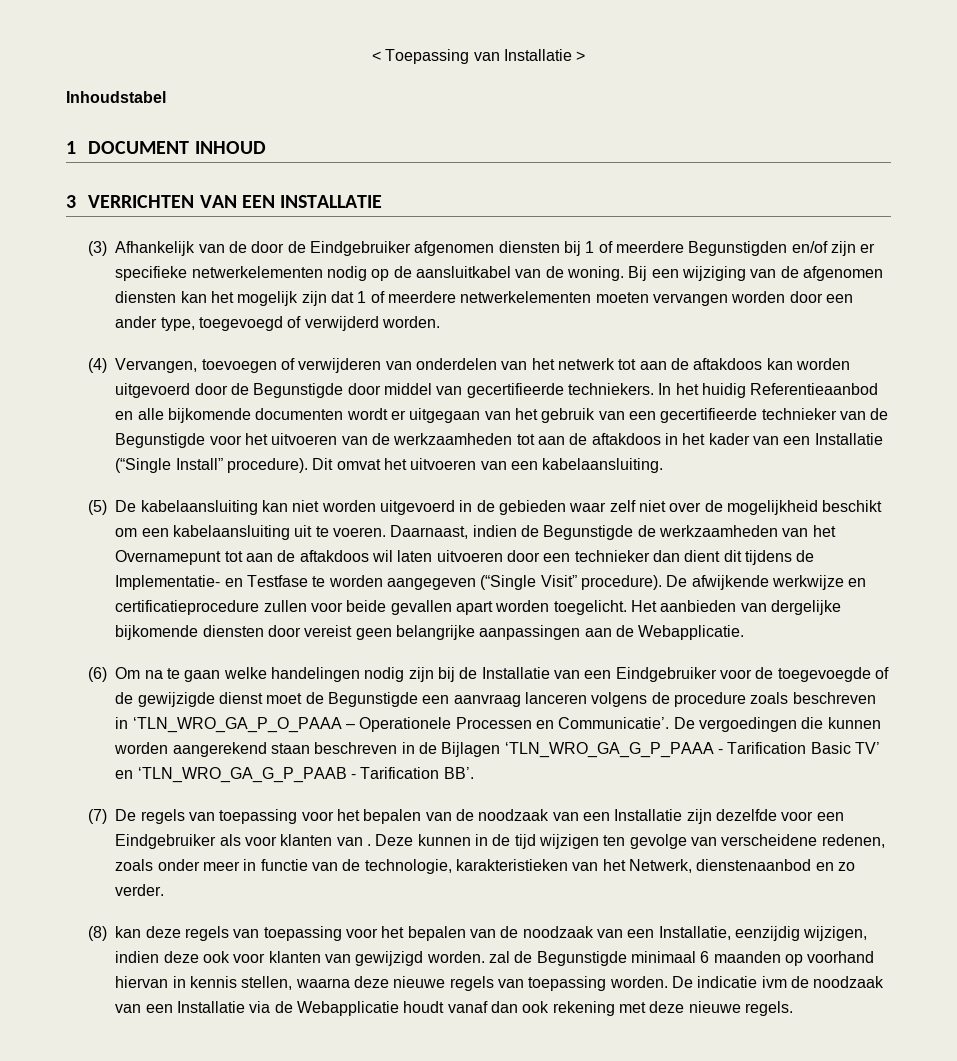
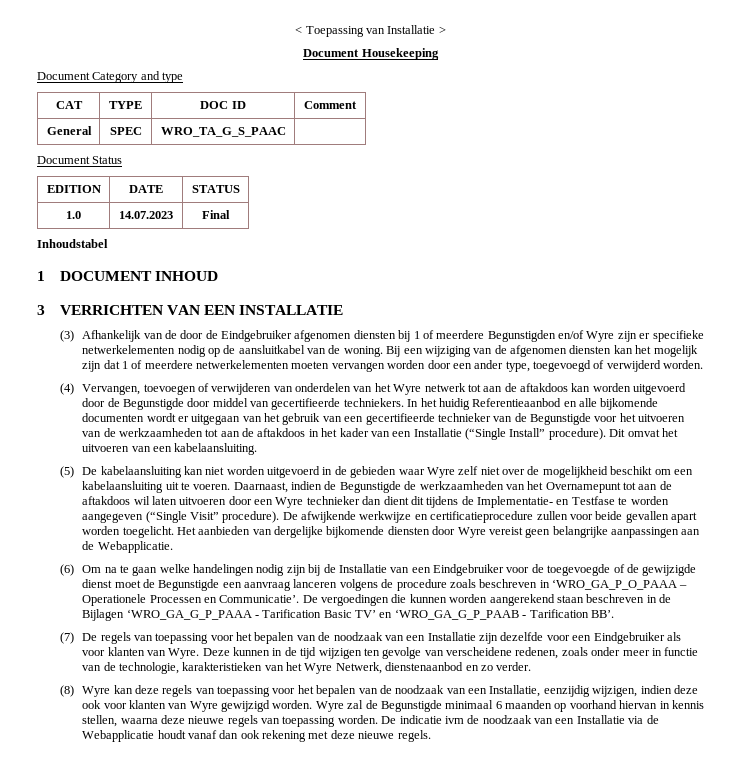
+ Document Housekeeping
+ Document Category and type
+ CAT | TYPE | DOC ID | Comment
+ General | SPEC | WRO_TA_G_S_PAAC |
+ Document Status
+ EDITION | DATE | STATUS
+ 1.0 | 14.07.2023 | Final
- (3) Afhankelijk van de door de Eindgebruiker afgenomen diensten bij 1 of meerdere Begunstigden en/of zijn er specifieke netwerkelementen nodig op de aansluitkabel van de woning.
+ (3) Afhankelijk van de door de Eindgebruiker afgenomen diensten bij 1 of meerdere Begunstigden en/of Wyre zijn er specifieke netwerkelementen nodig op de aansluitkabel van de woning.
- (4) Vervangen, toevoegen of verwijderen van onderdelen van het netwerk tot aan de aftakdoos kan worden uitgevoerd door de Begunstigde door middel van gecertifieerde techniekers.
+ (4) Vervangen, toevoegen of verwijderen van onderdelen van het Wyre netwerk tot aan de aftakdoos kan worden uitgevoerd door de Begunstigde door middel van gecertifieerde techniekers.
- (5) De kabelaansluiting kan niet worden uitgevoerd in de gebieden waar zelf niet over de mogelijkheid beschikt om een kabelaansluiting uit te voeren.
+ (5) De kabelaansluiting kan niet worden uitgevoerd in de gebieden waar Wyre zelf niet over de mogelijkheid beschikt om een kabelaansluiting uit te voeren.
- Daarnaast, indien de Begunstigde de werkzaamheden van het Overnamepunt tot aan de aftakdoos wil laten uitvoeren door een technieker dan dient dit tijdens de Implementatie- en Testfase te worden aangegeven (“Single Visit” procedure).
+ Daarnaast, indien de Begunstigde de werkzaamheden van het Overnamepunt tot aan de aftakdoos wil laten uitvoeren door een Wyre technieker dan dient dit tijdens de Implementatie- en Testfase te worden aangegeven (“Single Visit” procedure).
- Het aanbieden van dergelijke bijkomende diensten door vereist geen belangrijke aanpassingen aan de Webapplicatie.
+ Het aanbieden van dergelijke bijkomende diensten door Wyre vereist geen belangrijke aanpassingen aan de Webapplicatie.
- (6) Om na te gaan welke handelingen nodig zijn bij de Installatie van een Eindgebruiker voor de toegevoegde of de gewijzigde dienst moet de Begunstigde een aanvraag lanceren volgens de procedure zoals beschreven in ‘TLN_WRO_GA_P_O_PAAA – Operationele Processen en Communicatie’.
+ (6) Om na te gaan welke handelingen nodig zijn bij de Installatie van een Eindgebruiker voor de toegevoegde of de gewijzigde dienst moet de Begunstigde een aanvraag lanceren volgens de procedure zoals beschreven in ‘WRO_GA_P_O_PAAA – Operationele Processen en Communicatie’.
- De vergoedingen die kunnen worden aangerekend staan beschreven in de Bijlagen ‘TLN_WRO_GA_G_P_PAAA - Tarification Basic TV’ en ‘TLN_WRO_GA_G_P_PAAB - Tarification BB’.
+ De vergoedingen die kunnen worden aangerekend staan beschreven in de Bijlagen ‘WRO_GA_G_P_PAAA - Tarification Basic TV’ en ‘WRO_GA_G_P_PAAB - Tarification BB’.
- (7) De regels van toepassing voor het bepalen van de noodzaak van een Installatie zijn dezelfde voor een Eindgebruiker als voor klanten van .
+ (7) De regels van toepassing voor het bepalen van de noodzaak van een Installatie zijn dezelfde voor een Eindgebruiker als voor klanten van Wyre.
- Deze kunnen in de tijd wijzigen ten gevolge van verscheidene redenen, zoals onder meer in functie van de technologie, karakteristieken van het Netwerk, dienstenaanbod en zo verder.
+ Deze kunnen in de tijd wijzigen ten gevolge van verscheidene redenen, zoals onder meer in functie van de technologie, karakteristieken van het Wyre Netwerk, dienstenaanbod en zo verder.
- (8) kan deze regels van toepassing voor het bepalen van de noodzaak van een Installatie, eenzijdig wijzigen, indien deze ook voor klanten van gewijzigd worden. zal de Begunstigde minimaal 6 maanden op voorhand hiervan in kennis stellen, waarna deze nieuwe regels van toepassing worden.
+ (8) Wyre kan deze regels van toepassing voor het bepalen van de noodzaak van een Installatie, eenzijdig wijzigen, indien deze ook voor klanten van Wyre gewijzigd worden. Wyre zal de Begunstigde minimaal 6 maanden op voorhand hiervan in kennis stellen, waarna deze nieuwe regels van toepassing worden.

